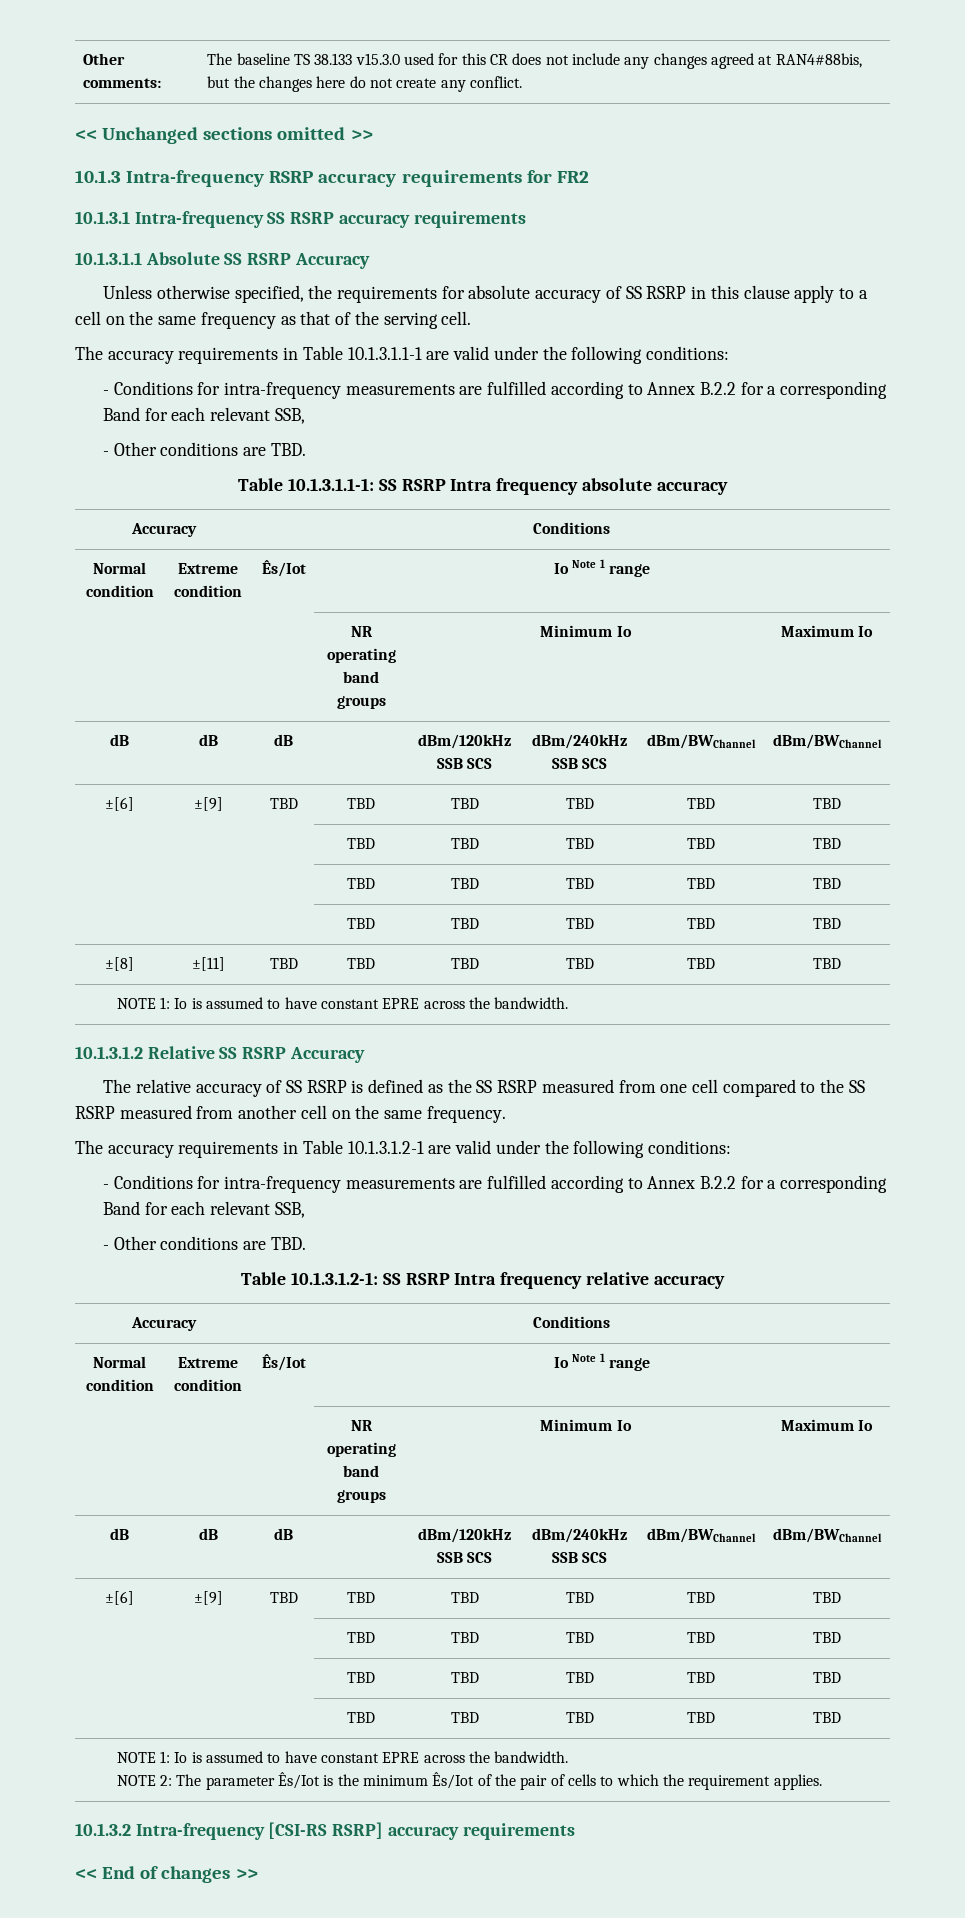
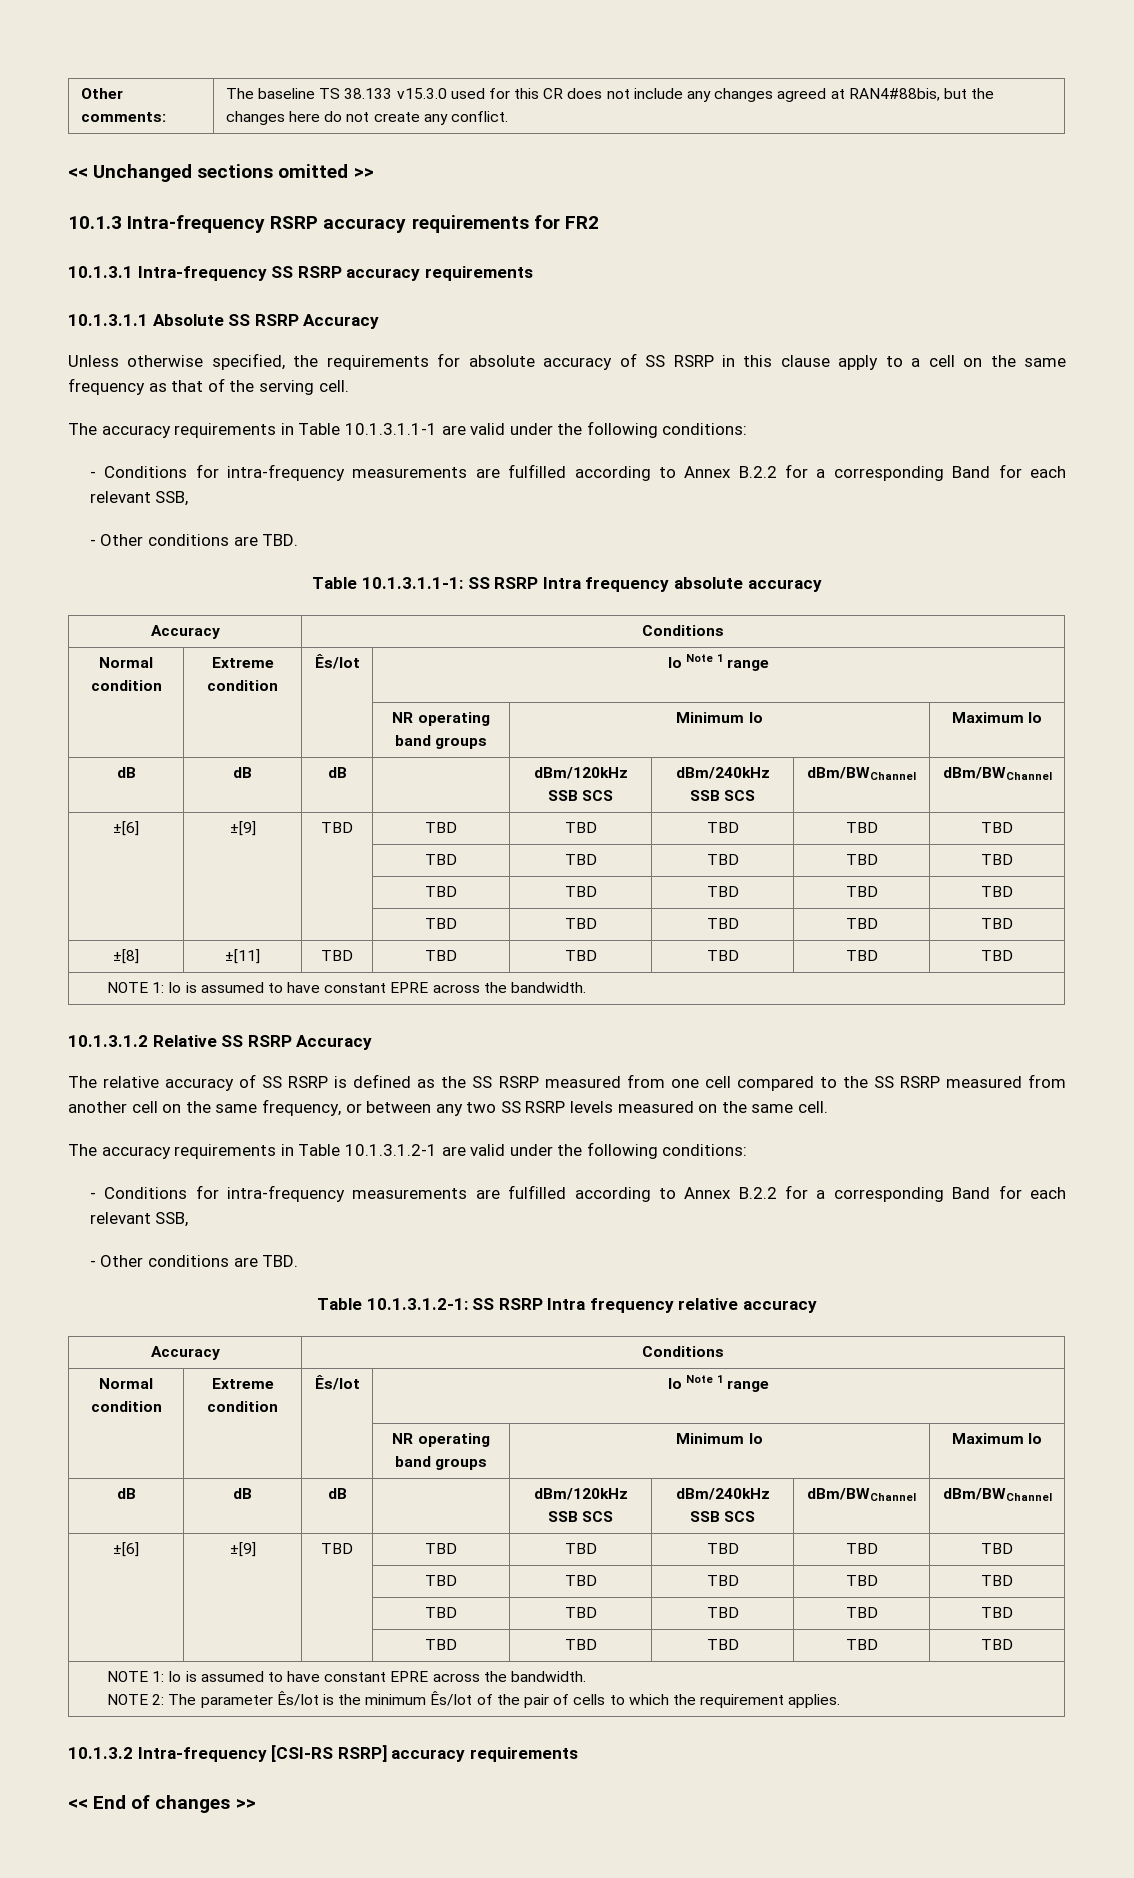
- The relative accuracy of SS RSRP is defined as the SS RSRP measured from one cell compared to the SS RSRP measured from another cell on the same frequency.
+ The relative accuracy of SS RSRP is defined as the SS RSRP measured from one cell compared to the SS RSRP measured from another cell on the same frequency, or between any two SS RSRP levels measured on the same cell.

